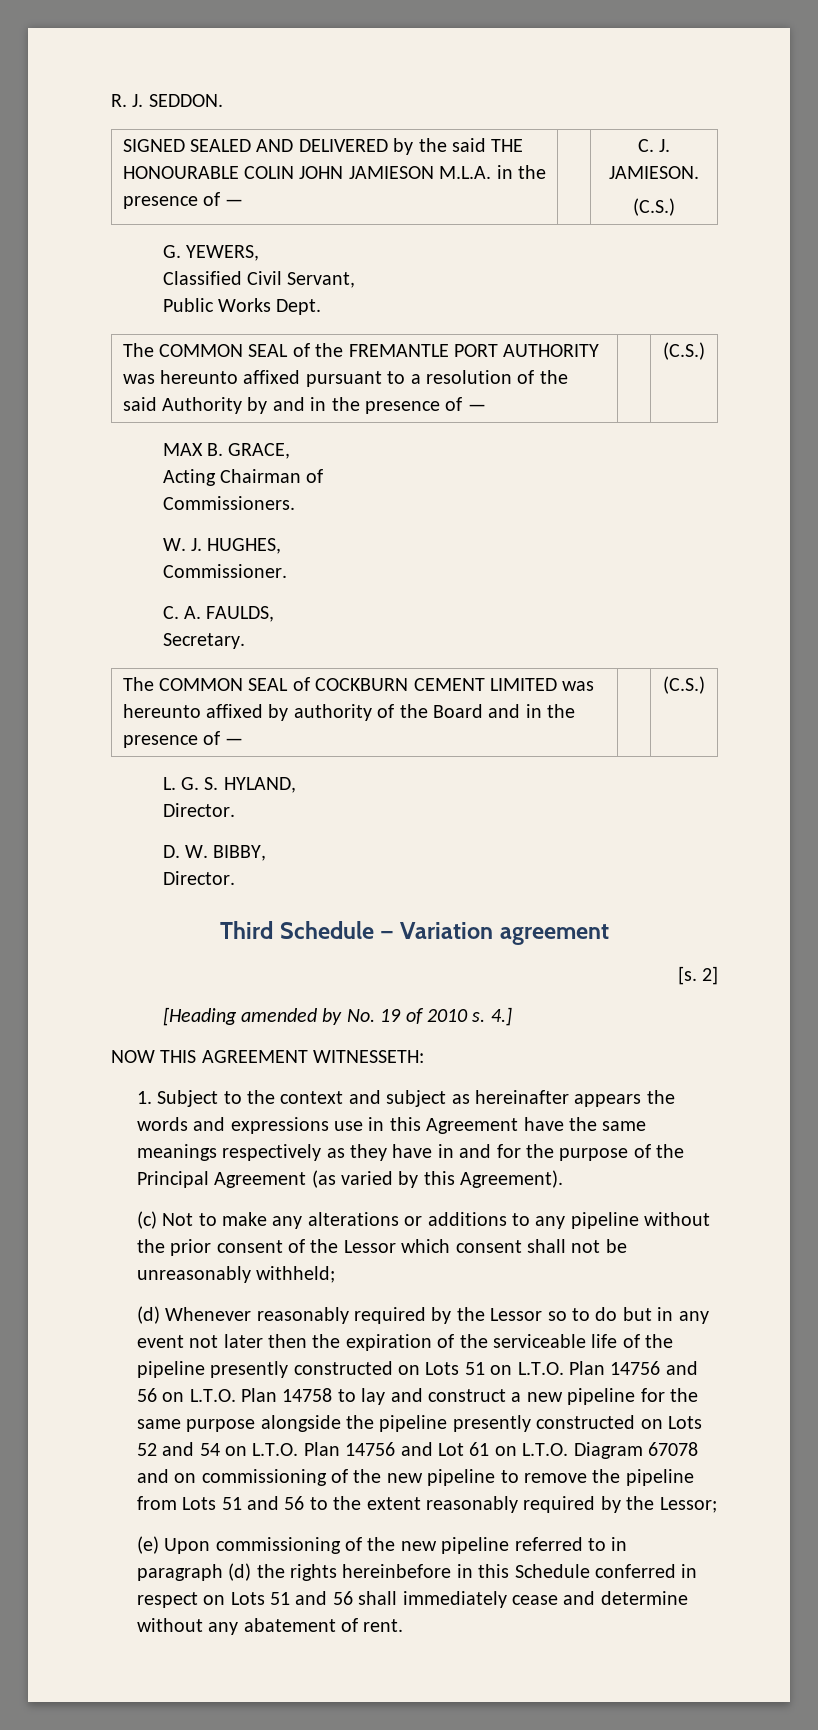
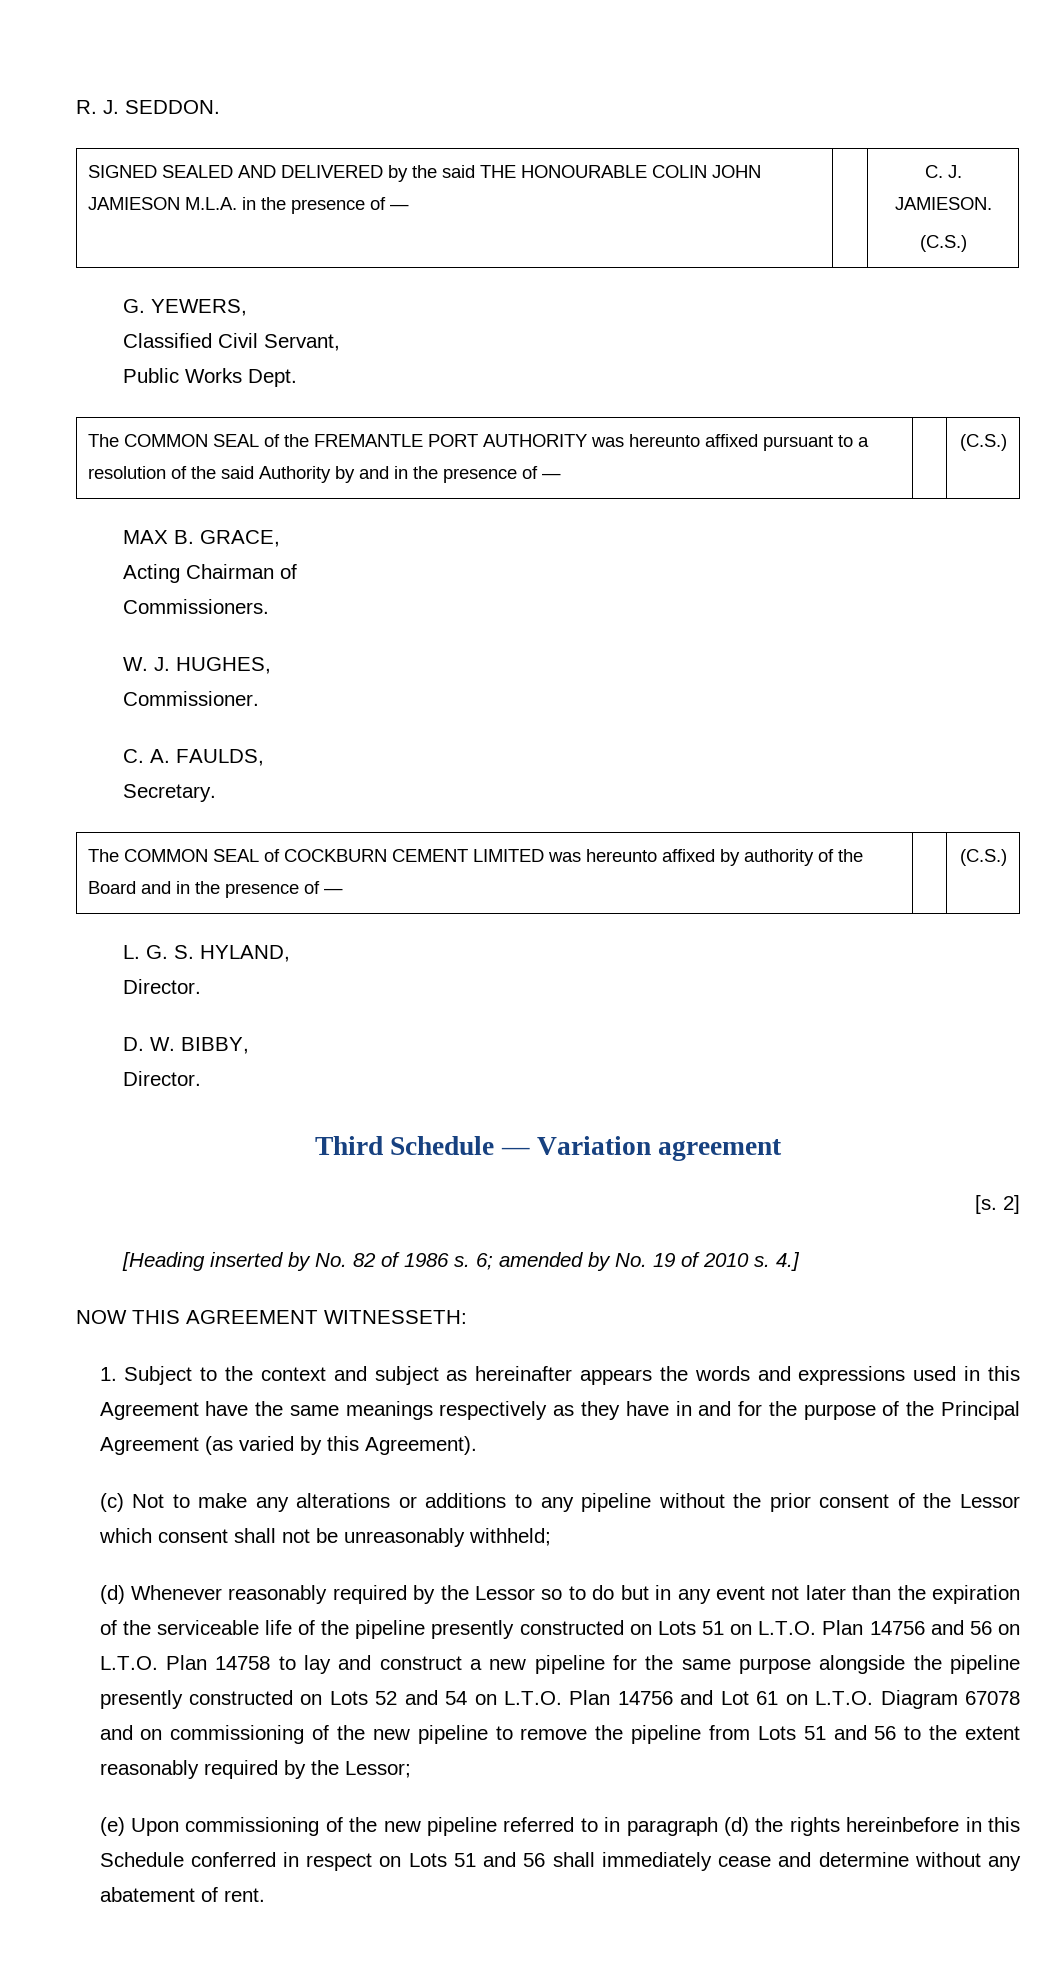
- [Heading amended by No. 19 of 2010 s.
+ [Heading inserted by No. 82 of 1986 s. 6; amended by No. 19 of 2010 s.
- 1. Subject to the context and subject as hereinafter appears the words and expressions use in this Agreement have the same meanings respectively as they have in and for the purpose of the Principal Agreement (as varied by this Agreement).
+ 1. Subject to the context and subject as hereinafter appears the words and expressions used in this Agreement have the same meanings respectively as they have in and for the purpose of the Principal Agreement (as varied by this Agreement).
- (d) Whenever reasonably required by the Lessor so to do but in any event not later then the expiration of the serviceable life of the pipeline presently constructed on Lots 51 on L.T.O. Plan 14756 and 56 on L.T.O. Plan 14758 to lay and construct a new pipeline for the same purpose alongside the pipeline presently constructed on Lots 52 and 54 on L.T.O. Plan 14756 and Lot 61 on L.T.O. Diagram 67078 and on commissioning of the new pipeline to remove the pipeline from Lots 51 and 56 to the extent reasonably required by the Lessor;
+ (d) Whenever reasonably required by the Lessor so to do but in any event not later than the expiration of the serviceable life of the pipeline presently constructed on Lots 51 on L.T.O. Plan 14756 and 56 on L.T.O. Plan 14758 to lay and construct a new pipeline for the same purpose alongside the pipeline presently constructed on Lots 52 and 54 on L.T.O. Plan 14756 and Lot 61 on L.T.O. Diagram 67078 and on commissioning of the new pipeline to remove the pipeline from Lots 51 and 56 to the extent reasonably required by the Lessor;

